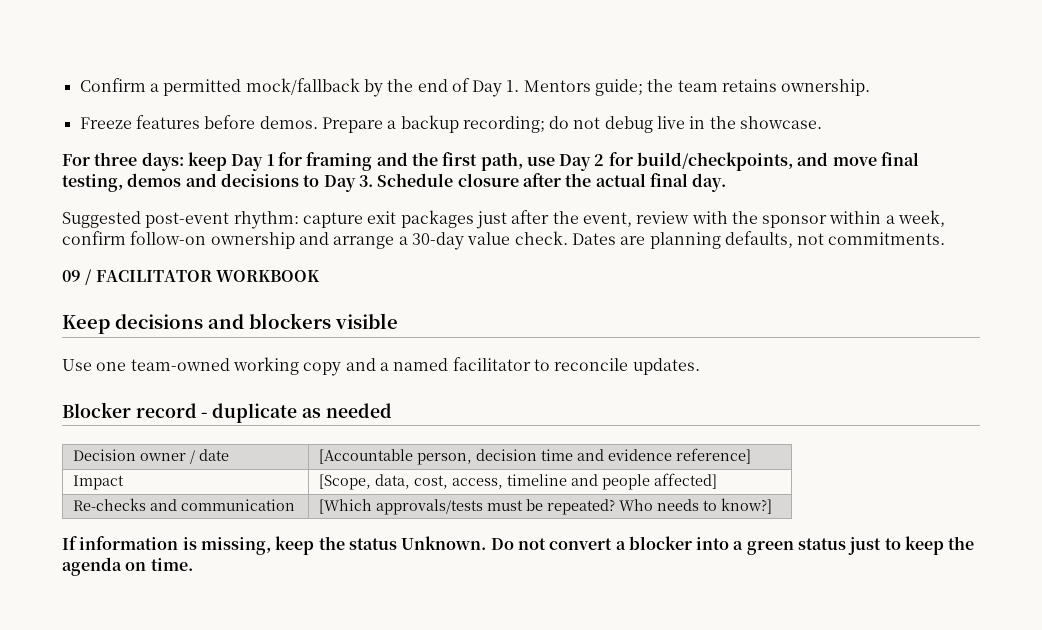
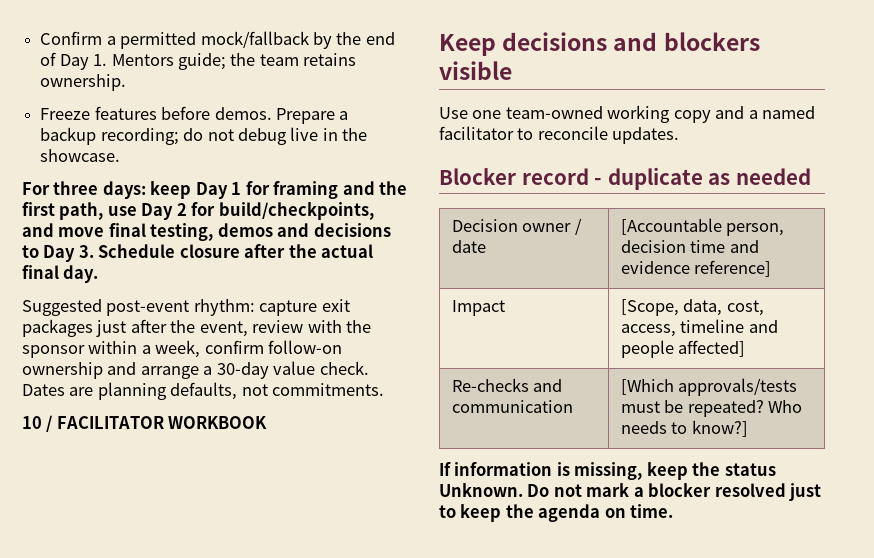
- 09 / FACILITATOR WORKBOOK
+ 10 / FACILITATOR WORKBOOK
- Do not convert a blocker into a green status just to keep the agenda on time.
+ Do not mark a blocker resolved just to keep the agenda on time.

